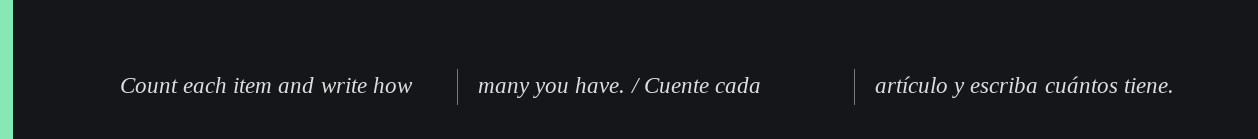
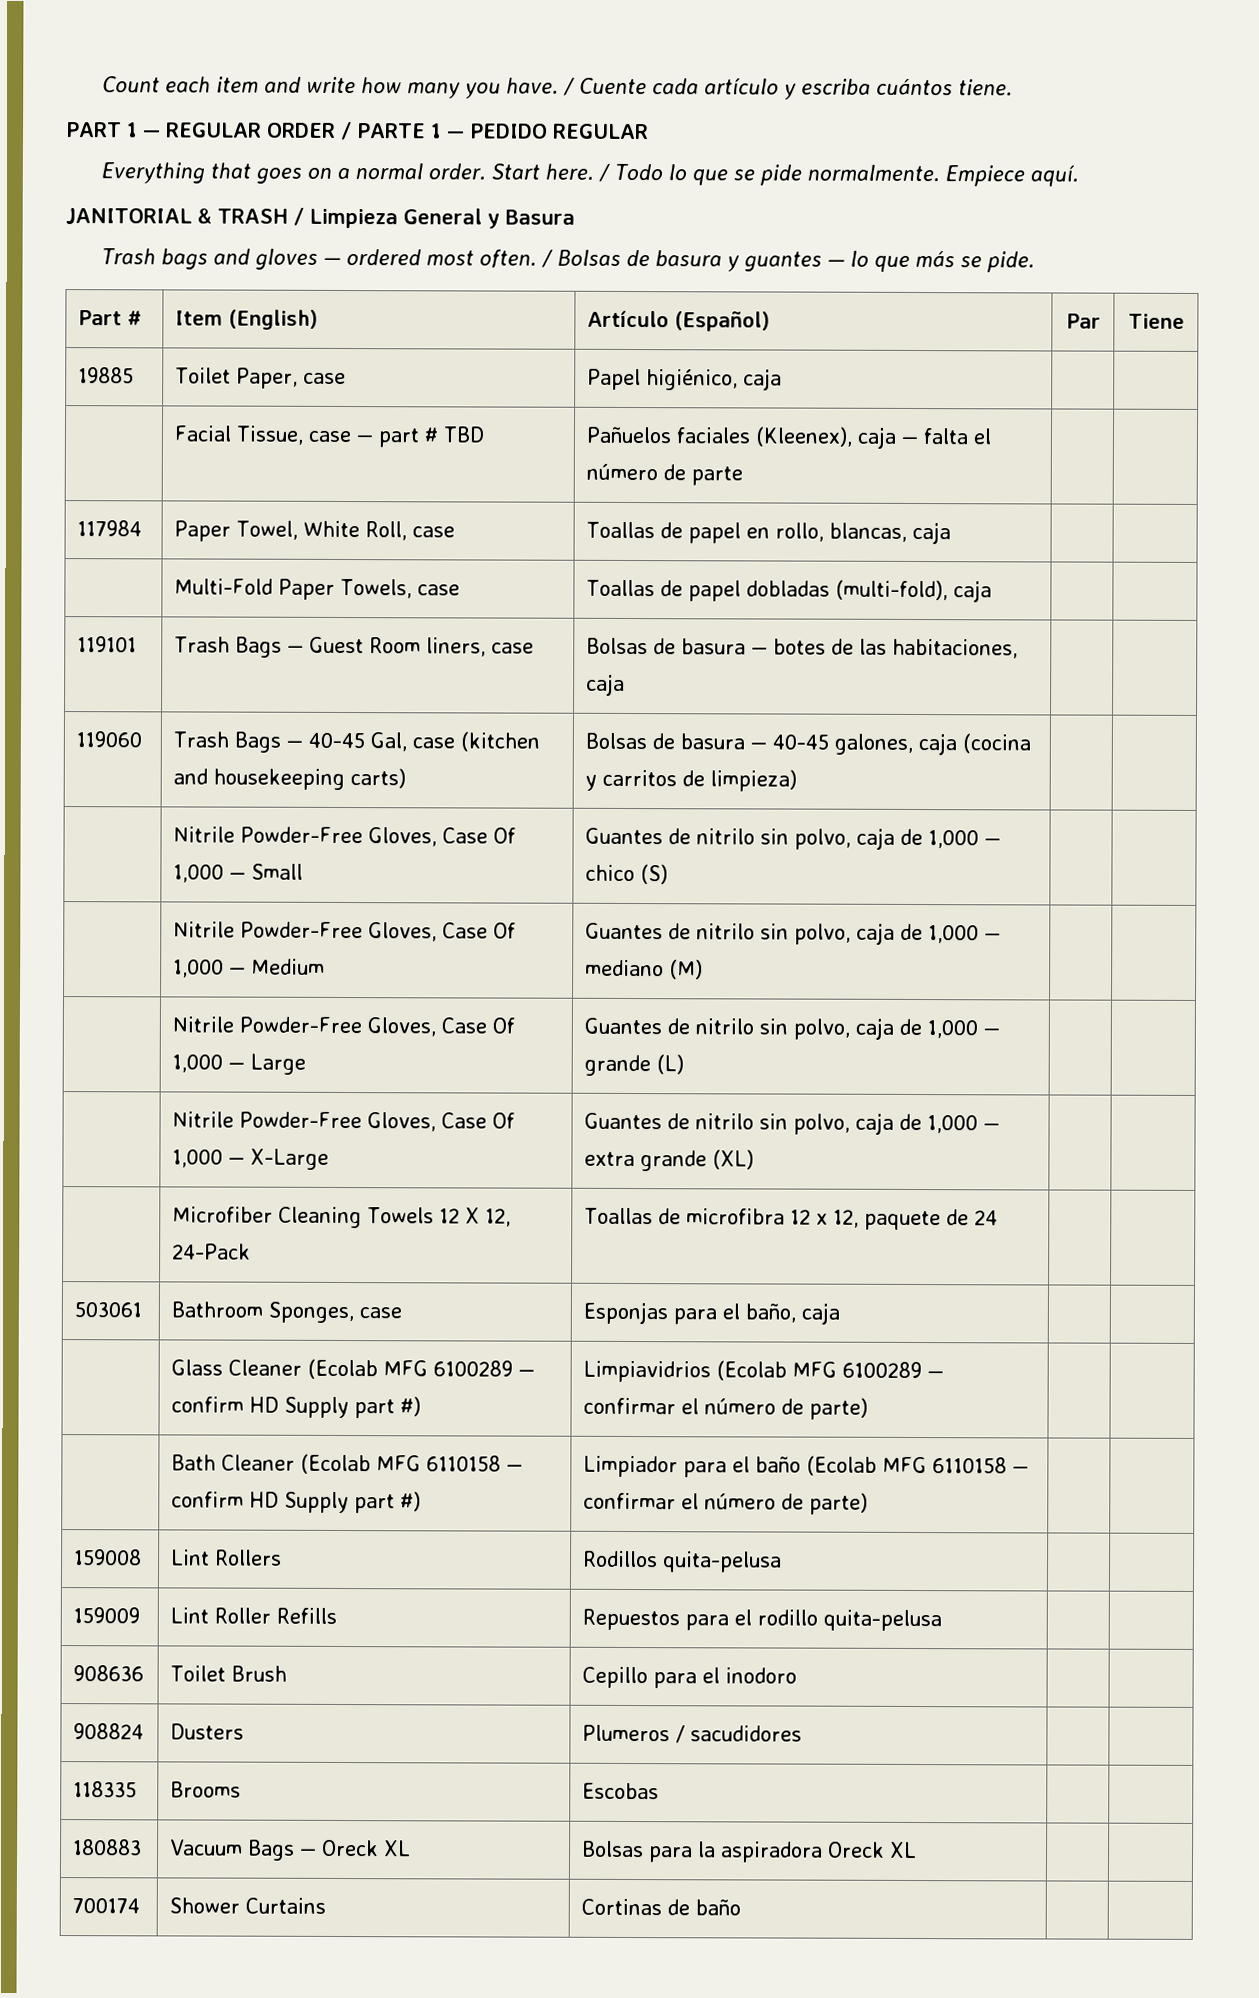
+ PART 1 — REGULAR ORDER / PARTE 1 — PEDIDO REGULAR
+ Everything that goes on a normal order. Start here. / Todo lo que se pide normalmente. Empiece aquí.
+ JANITORIAL & TRASH / Limpieza General y Basura
+ Trash bags and gloves — ordered most often. / Bolsas de basura y guantes — lo que más se pide.
+ Part # | Item (English) | Artículo (Español) | Par | Tiene
+ 19885 | Toilet Paper, case | Papel higiénico, caja | |
+ | Facial Tissue, case — part # TBD | Pañuelos faciales (Kleenex), caja — falta el número de parte | |
+ 117984 | Paper Towel, White Roll, case | Toallas de papel en rollo, blancas, caja | |
+ | Multi-Fold Paper Towels, case | Toallas de papel dobladas (multi-fold), caja | |
+ 119101 | Trash Bags — Guest Room liners, case | Bolsas de basura — botes de las habitaciones, caja | |
+ 119060 | Trash Bags — 40-45 Gal, case (kitchen and housekeeping carts) | Bolsas de basura — 40-45 galones, caja (cocina y carritos de limpieza) | |
+ | Nitrile Powder-Free Gloves, Case Of 1,000 — Small | Guantes de nitrilo sin polvo, caja de 1,000 — chico (S) | |
+ | Nitrile Powder-Free Gloves, Case Of 1,000 — Medium | Guantes de nitrilo sin polvo, caja de 1,000 — mediano (M) | |
+ | Nitrile Powder-Free Gloves, Case Of 1,000 — Large | Guantes de nitrilo sin polvo, caja de 1,000 — grande (L) | |
+ | Nitrile Powder-Free Gloves, Case Of 1,000 — X-Large | Guantes de nitrilo sin polvo, caja de 1,000 — extra grande (XL) | |
+ | Microfiber Cleaning Towels 12 X 12, 24-Pack | Toallas de microfibra 12 x 12, paquete de 24 | |
+ 503061 | Bathroom Sponges, case | Esponjas para el baño, caja | |
+ | Glass Cleaner (Ecolab MFG 6100289 — confirm HD Supply part #) | Limpiavidrios (Ecolab MFG 6100289 — confirmar el número de parte) | |
+ | Bath Cleaner (Ecolab MFG 6110158 — confirm HD Supply part #) | Limpiador para el baño (Ecolab MFG 6110158 — confirmar el número de parte) | |
+ 159008 | Lint Rollers | Rodillos quita-pelusa | |
+ 159009 | Lint Roller Refills | Repuestos para el rodillo quita-pelusa | |
+ 908636 | Toilet Brush | Cepillo para el inodoro | |
+ 908824 | Dusters | Plumeros / sacudidores | |
+ 118335 | Brooms | Escobas | |
+ 180883 | Vacuum Bags — Oreck XL | Bolsas para la aspiradora Oreck XL | |
+ 700174 | Shower Curtains | Cortinas de baño | |

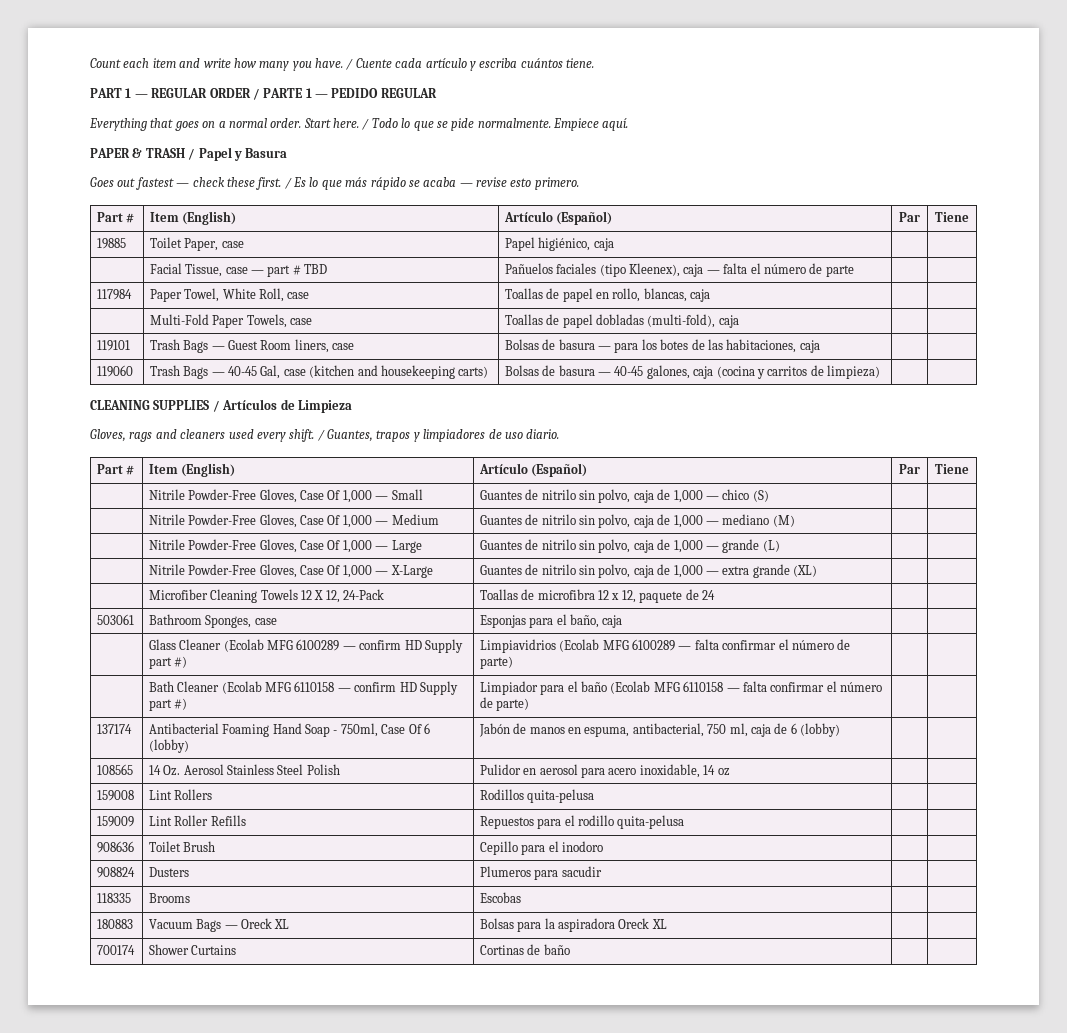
- JANITORIAL & TRASH / Limpieza General y Basura
+ PAPER & TRASH / Papel y Basura
- Trash bags and gloves — ordered most often. / Bolsas de basura y guantes — lo que más se pide.
+ Goes out fastest — check these first. / Es lo que más rápido se acaba — revise esto primero.
- | Facial Tissue, case — part # TBD | Pañuelos faciales (Kleenex), caja — falta el número de parte | |
+ | Facial Tissue, case — part # TBD | Pañuelos faciales (tipo Kleenex), caja — falta el número de parte | |
- 119101 | Trash Bags — Guest Room liners, case | Bolsas de basura — botes de las habitaciones, caja | |
+ 119101 | Trash Bags — Guest Room liners, case | Bolsas de basura — para los botes de las habitaciones, caja | |
+ CLEANING SUPPLIES / Artículos de Limpieza
+ Gloves, rags and cleaners used every shift. / Guantes, trapos y limpiadores de uso diario.
+ Part # | Item (English) | Artículo (Español) | Par | Tiene
- | Glass Cleaner (Ecolab MFG 6100289 — confirm HD Supply part #) | Limpiavidrios (Ecolab MFG 6100289 — confirmar el número de parte) | |
+ | Glass Cleaner (Ecolab MFG 6100289 — confirm HD Supply part #) | Limpiavidrios (Ecolab MFG 6100289 — falta confirmar el número de parte) | |
- | Bath Cleaner (Ecolab MFG 6110158 — confirm HD Supply part #) | Limpiador para el baño (Ecolab MFG 6110158 — confirmar el número de parte) | |
+ | Bath Cleaner (Ecolab MFG 6110158 — confirm HD Supply part #) | Limpiador para el baño (Ecolab MFG 6110158 — falta confirmar el número de parte) | |
+ 137174 | Antibacterial Foaming Hand Soap - 750ml, Case Of 6 (lobby) | Jabón de manos en espuma, antibacterial, 750 ml, caja de 6 (lobby) | |
+ 108565 | 14 Oz. Aerosol Stainless Steel Polish | Pulidor en aerosol para acero inoxidable, 14 oz | |
- 908824 | Dusters | Plumeros / sacudidores | |
+ 908824 | Dusters | Plumeros para sacudir | |

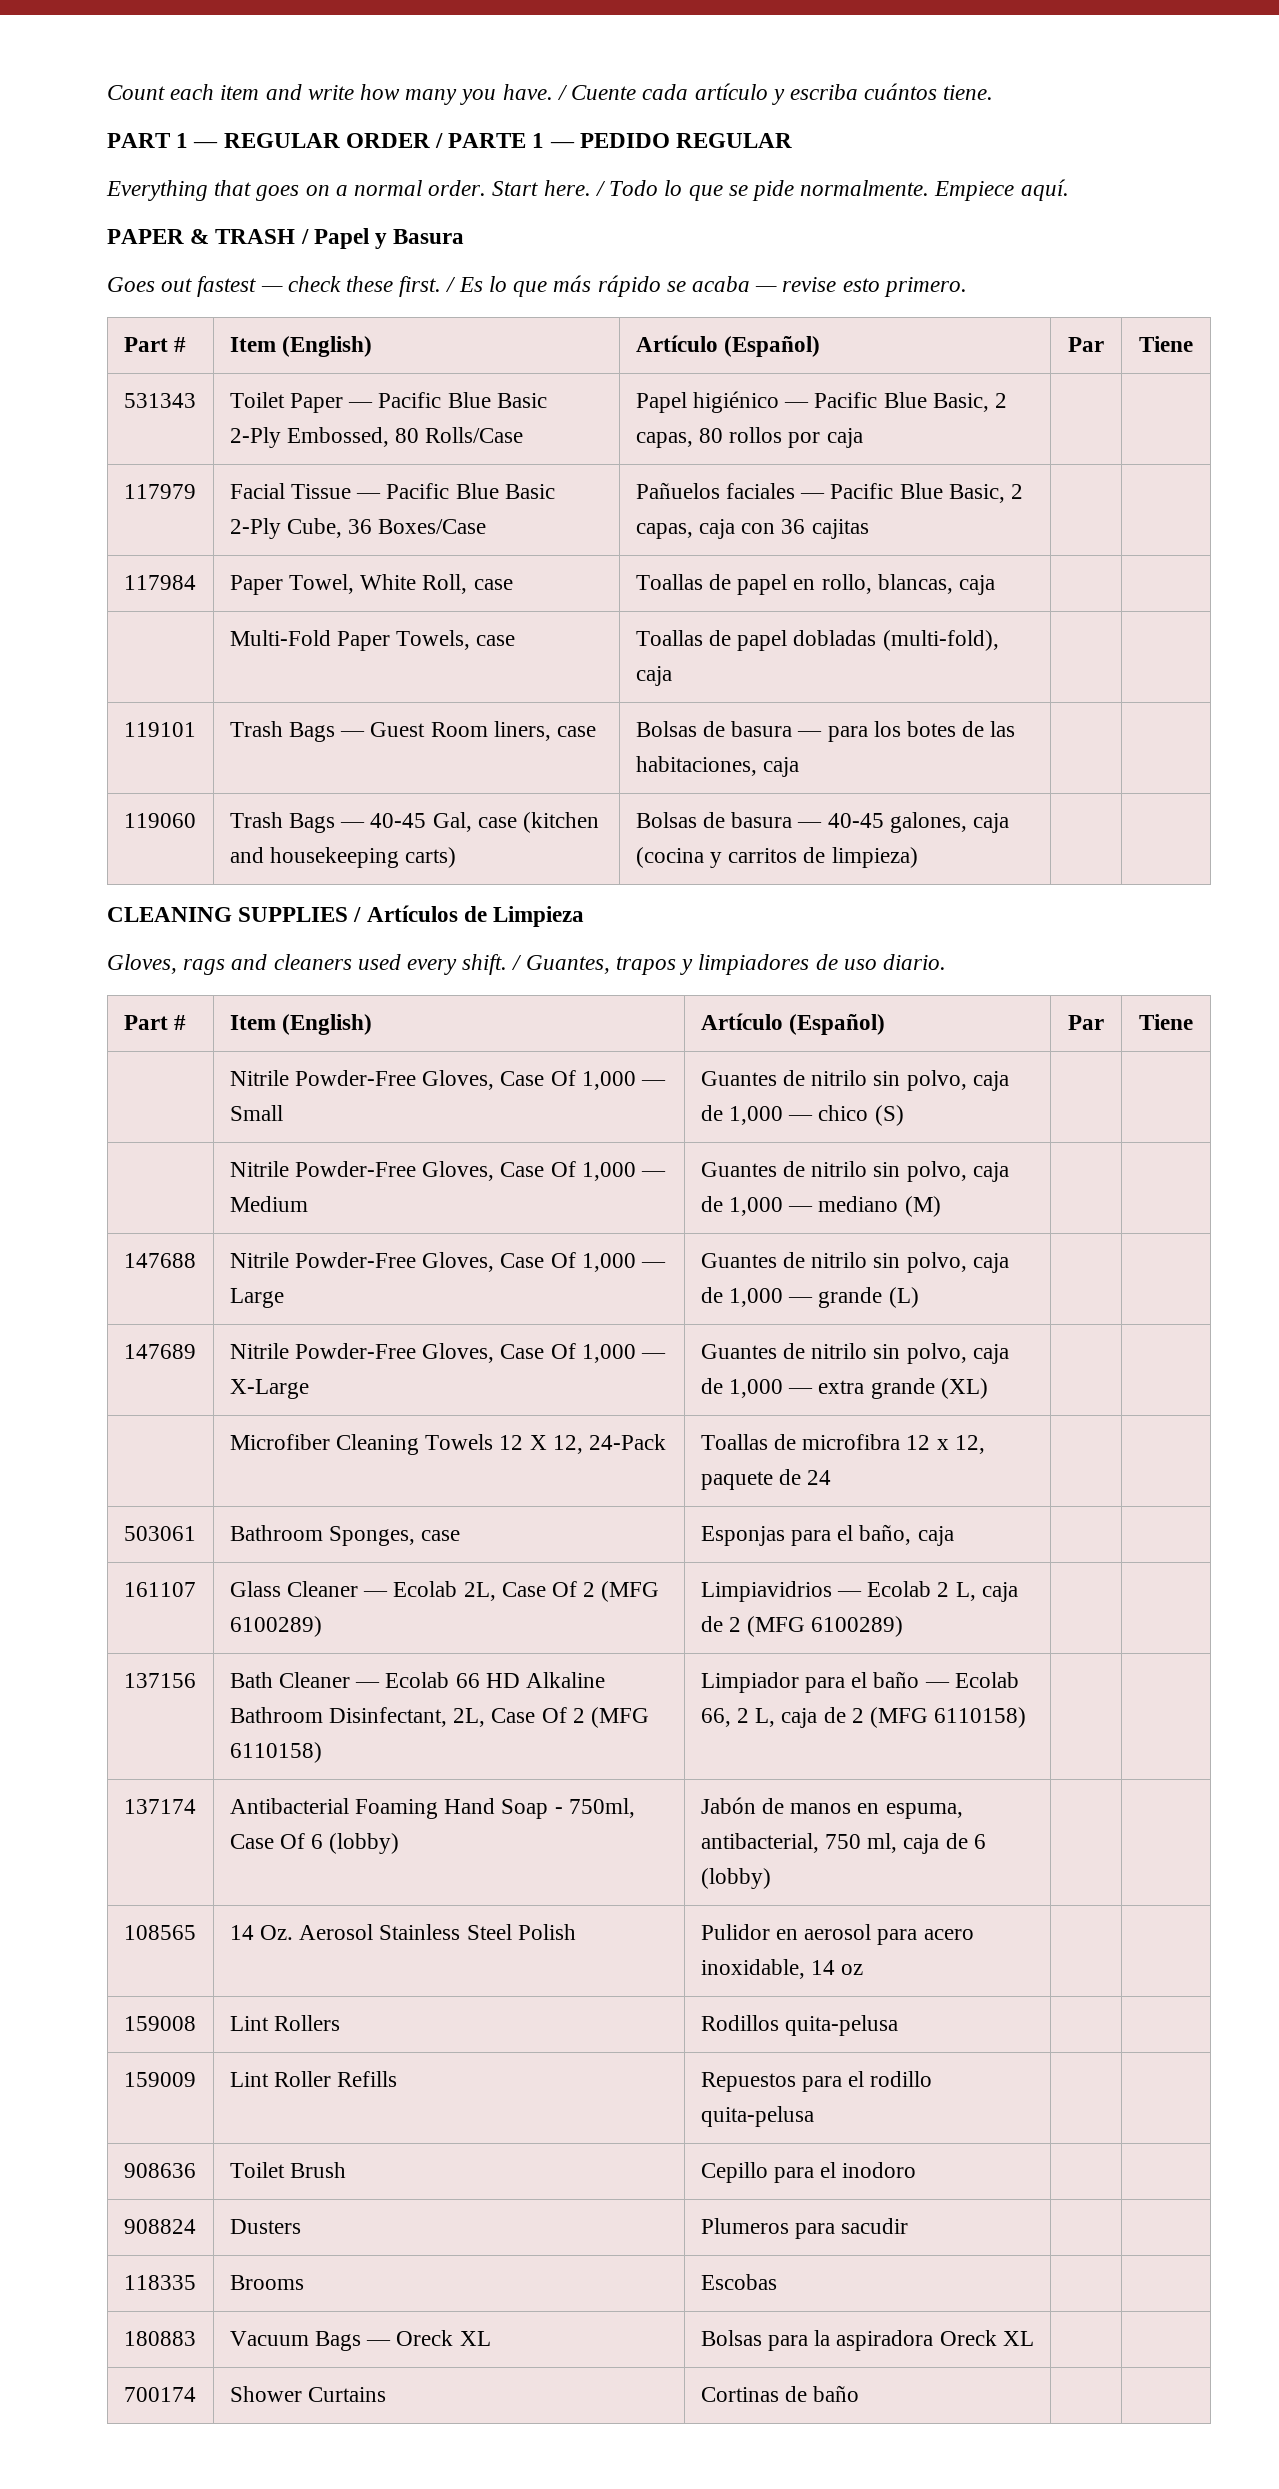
- 19885 | Toilet Paper, case | Papel higiénico, caja | |
- | Facial Tissue, case — part # TBD | Pañuelos faciales (tipo Kleenex), caja — falta el número de parte | |
+ 531343 | Toilet Paper — Pacific Blue Basic 2-Ply Embossed, 80 Rolls/Case | Papel higiénico — Pacific Blue Basic, 2 capas, 80 rollos por caja | |
+ 117979 | Facial Tissue — Pacific Blue Basic 2-Ply Cube, 36 Boxes/Case | Pañuelos faciales — Pacific Blue Basic, 2 capas, caja con 36 cajitas | |
- | Nitrile Powder-Free Gloves, Case Of 1,000 — Large | Guantes de nitrilo sin polvo, caja de 1,000 — grande (L) | |
+ 147688 | Nitrile Powder-Free Gloves, Case Of 1,000 — Large | Guantes de nitrilo sin polvo, caja de 1,000 — grande (L) | |
- | Nitrile Powder-Free Gloves, Case Of 1,000 — X-Large | Guantes de nitrilo sin polvo, caja de 1,000 — extra grande (XL) | |
+ 147689 | Nitrile Powder-Free Gloves, Case Of 1,000 — X-Large | Guantes de nitrilo sin polvo, caja de 1,000 — extra grande (XL) | |
- | Glass Cleaner (Ecolab MFG 6100289 — confirm HD Supply part #) | Limpiavidrios (Ecolab MFG 6100289 — falta confirmar el número de parte) | |
- | Bath Cleaner (Ecolab MFG 6110158 — confirm HD Supply part #) | Limpiador para el baño (Ecolab MFG 6110158 — falta confirmar el número de parte) | |
+ 161107 | Glass Cleaner — Ecolab 2L, Case Of 2 (MFG 6100289) | Limpiavidrios — Ecolab 2 L, caja de 2 (MFG 6100289) | |
+ 137156 | Bath Cleaner — Ecolab 66 HD Alkaline Bathroom Disinfectant, 2L, Case Of 2 (MFG 6110158) | Limpiador para el baño — Ecolab 66, 2 L, caja de 2 (MFG 6110158) | |

